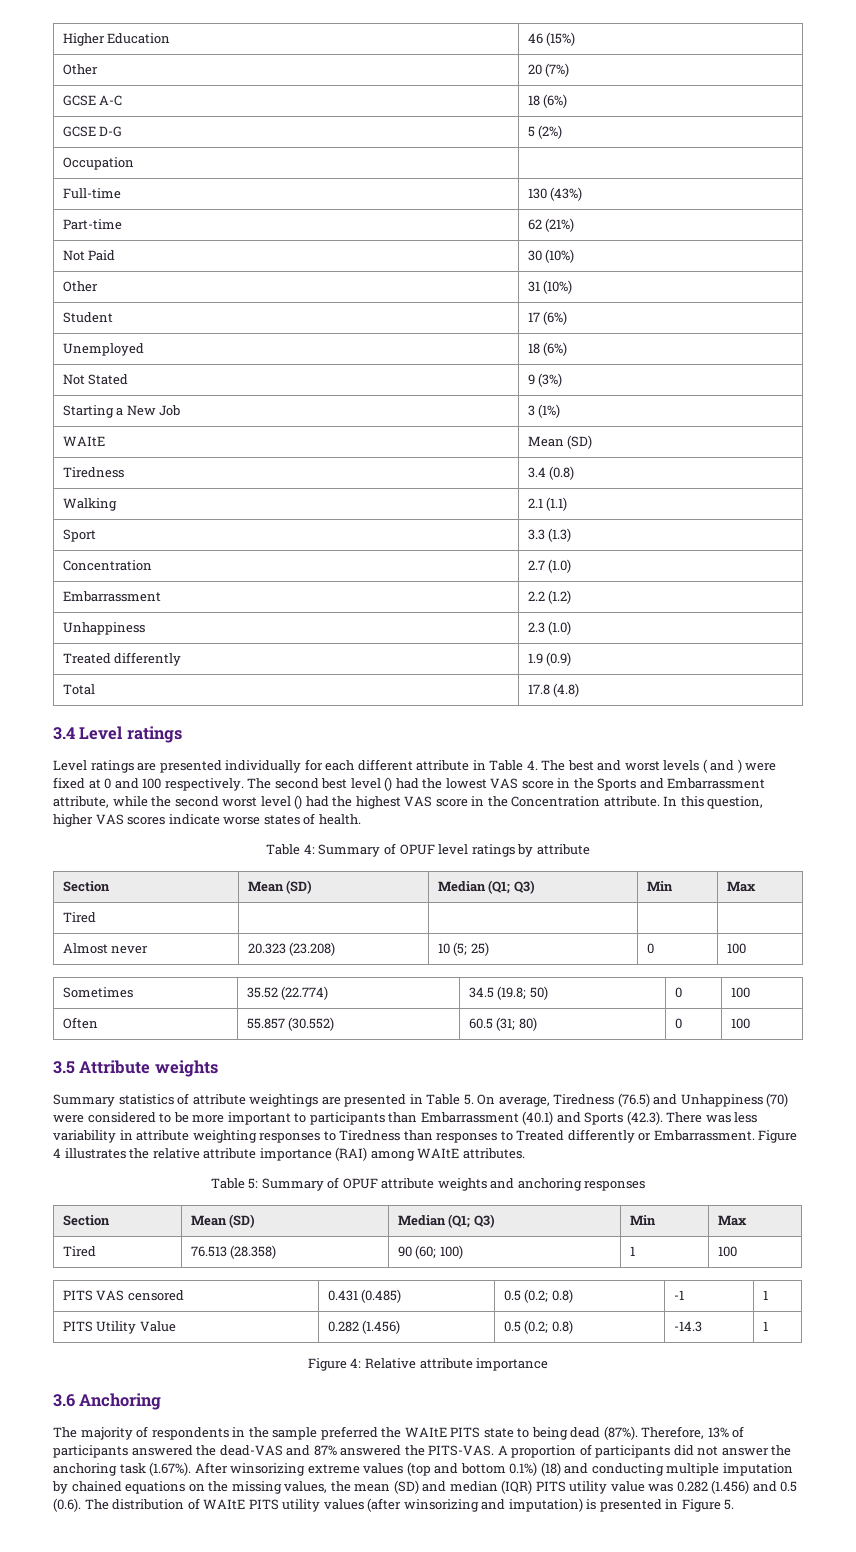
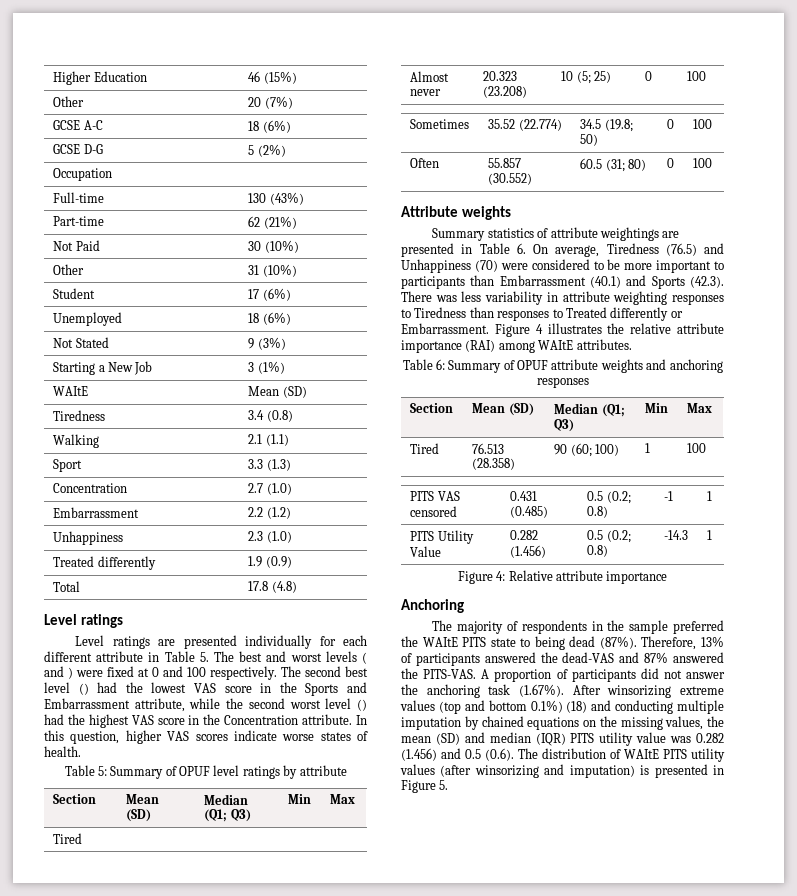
  Total | 17.8 (4.8)
- 3.4 Level ratings
+ Level ratings
- Level ratings are presented individually for each different attribute in Table 4. The best and worst levels ( and ) were fixed at 0 and 100 respectively.
+ Level ratings are presented individually for each different attribute in Table 5. The best and worst levels ( and ) were fixed at 0 and 100 respectively.
- Table 4: Summary of OPUF level ratings by attribute
+ Table 5: Summary of OPUF level ratings by attribute
- 3.5 Attribute weights
+ Attribute weights
- Summary statistics of attribute weightings are presented in Table 5. On average, Tiredness (76.5) and Unhappiness (70) were considered to be more important to participants than Embarrassment (40.1) and Sports (42.3). There was less variability in attribute weighting responses to Tiredness than responses to Treated differently or Embarrassment.
+ Summary statistics of attribute weightings are presented in Table 6. On average, Tiredness (76.5) and Unhappiness (70) were considered to be more important to participants than Embarrassment (40.1) and Sports (42.3). There was less variability in attribute weighting responses to Tiredness than responses to Treated differently or Embarrassment.
- Table 5: Summary of OPUF attribute weights and anchoring responses
+ Table 6: Summary of OPUF attribute weights and anchoring responses
- 3.6 Anchoring
+ Anchoring

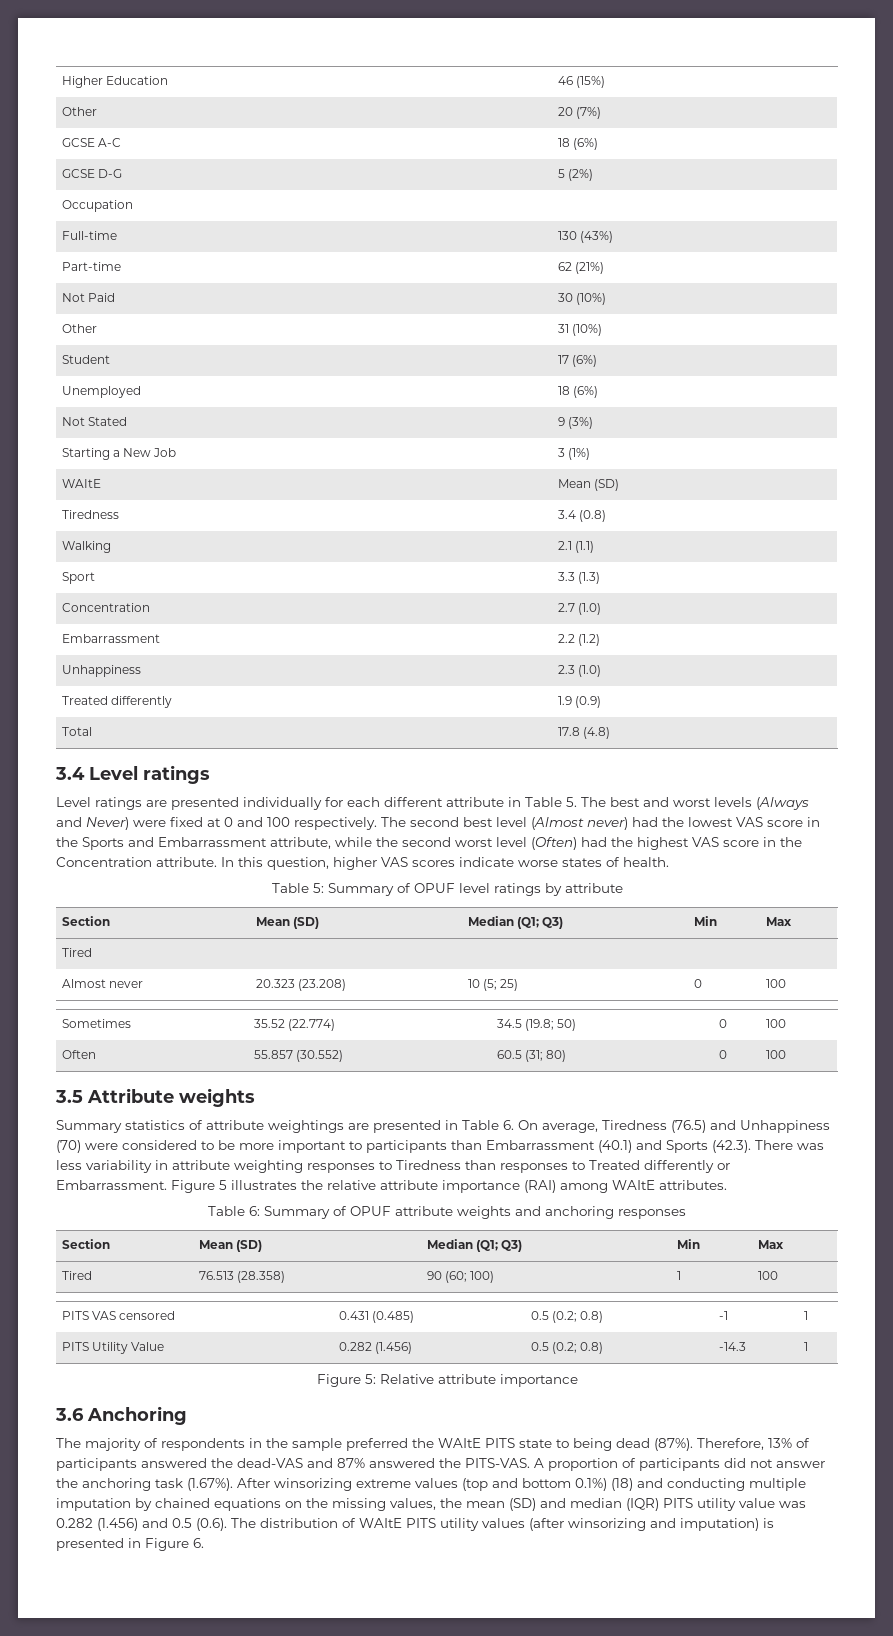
  Total | 17.8 (4.8)
- Level ratings
+ 3.4 Level ratings
- Level ratings are presented individually for each different attribute in Table 5. The best and worst levels ( and ) were fixed at 0 and 100 respectively.
+ Level ratings are presented individually for each different attribute in Table 5. The best and worst levels (Always and Never) were fixed at 0 and 100 respectively.
- The second best level () had the lowest VAS score in the Sports and Embarrassment attribute, while the second worst level () had the highest VAS score in the Concentration attribute.
+ The second best level (Almost never) had the lowest VAS score in the Sports and Embarrassment attribute, while the second worst level (Often) had the highest VAS score in the Concentration attribute.
- Attribute weights
+ 3.5 Attribute weights
- Figure 4 illustrates the relative attribute importance (RAI) among WAItE attributes.
+ Figure 5 illustrates the relative attribute importance (RAI) among WAItE attributes.
- Figure 4: Relative attribute importance
+ Figure 5: Relative attribute importance
- Anchoring
+ 3.6 Anchoring
- A proportion of participants did not answer the anchoring task (1.67%). After winsorizing extreme values (top and bottom 0.1%) (18) and conducting multiple imputation by chained equations on the missing values, the mean (SD) and median (IQR) PITS utility value was 0.282 (1.456) and 0.5 (0.6). The distribution of WAItE PITS utility values (after winsorizing and imputation) is presented in Figure 5.
+ A proportion of participants did not answer the anchoring task (1.67%). After winsorizing extreme values (top and bottom 0.1%) (18) and conducting multiple imputation by chained equations on the missing values, the mean (SD) and median (IQR) PITS utility value was 0.282 (1.456) and 0.5 (0.6). The distribution of WAItE PITS utility values (after winsorizing and imputation) is presented in Figure 6.

